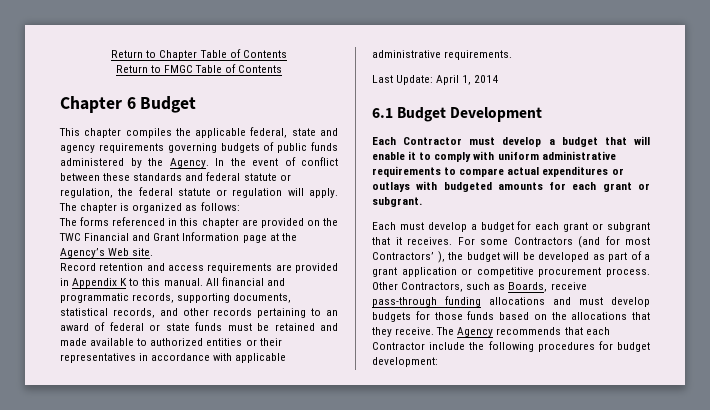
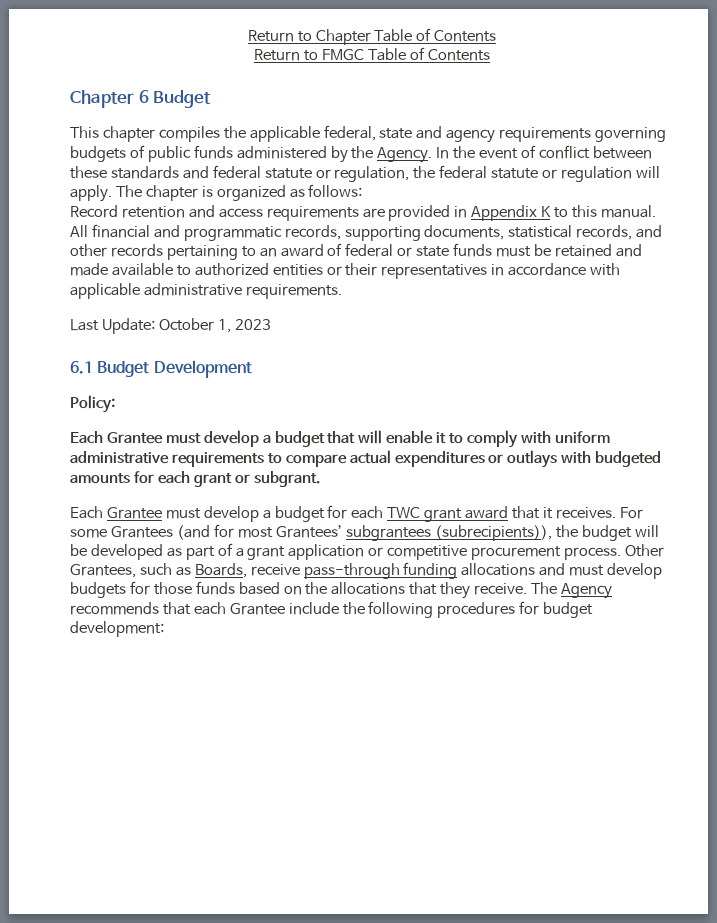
- The forms referenced in this chapter are provided on the TWC Financial and Grant Information page at the Agency’s Web site.
- Last Update: April 1, 2014
+ Last Update: October 1, 2023
- Each Contractor must develop a budget that will enable it to comply with uniform administrative requirements to compare actual expenditures or outlays with budgeted amounts for each grant or subgrant.
+ Policy:
+ Each Grantee must develop a budget that will enable it to comply with uniform administrative requirements to compare actual expenditures or outlays with budgeted amounts for each grant or subgrant.
- Each must develop a budget for each grant or subgrant that it receives.
+ Each Grantee must develop a budget for each TWC grant award that it receives.
- For some Contractors (and for most Contractors’ ), the budget will be developed as part of a grant application or competitive procurement process.
+ For some Grantees (and for most Grantees’ subgrantees (subrecipients)), the budget will be developed as part of a grant application or competitive procurement process.
- Other Contractors, such as Boards, receive pass-through funding allocations and must develop budgets for those funds based on the allocations that they receive.
+ Other Grantees, such as Boards, receive pass-through funding allocations and must develop budgets for those funds based on the allocations that they receive.
- The Agency recommends that each Contractor include the following procedures for budget development:
+ The Agency recommends that each Grantee include the following procedures for budget development:

